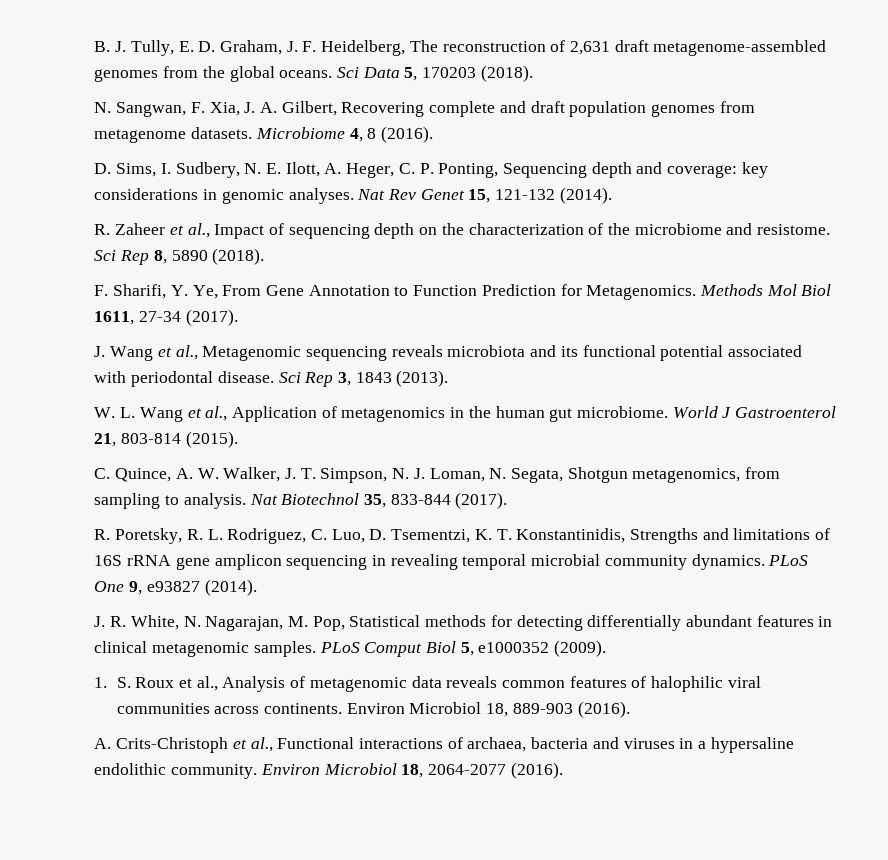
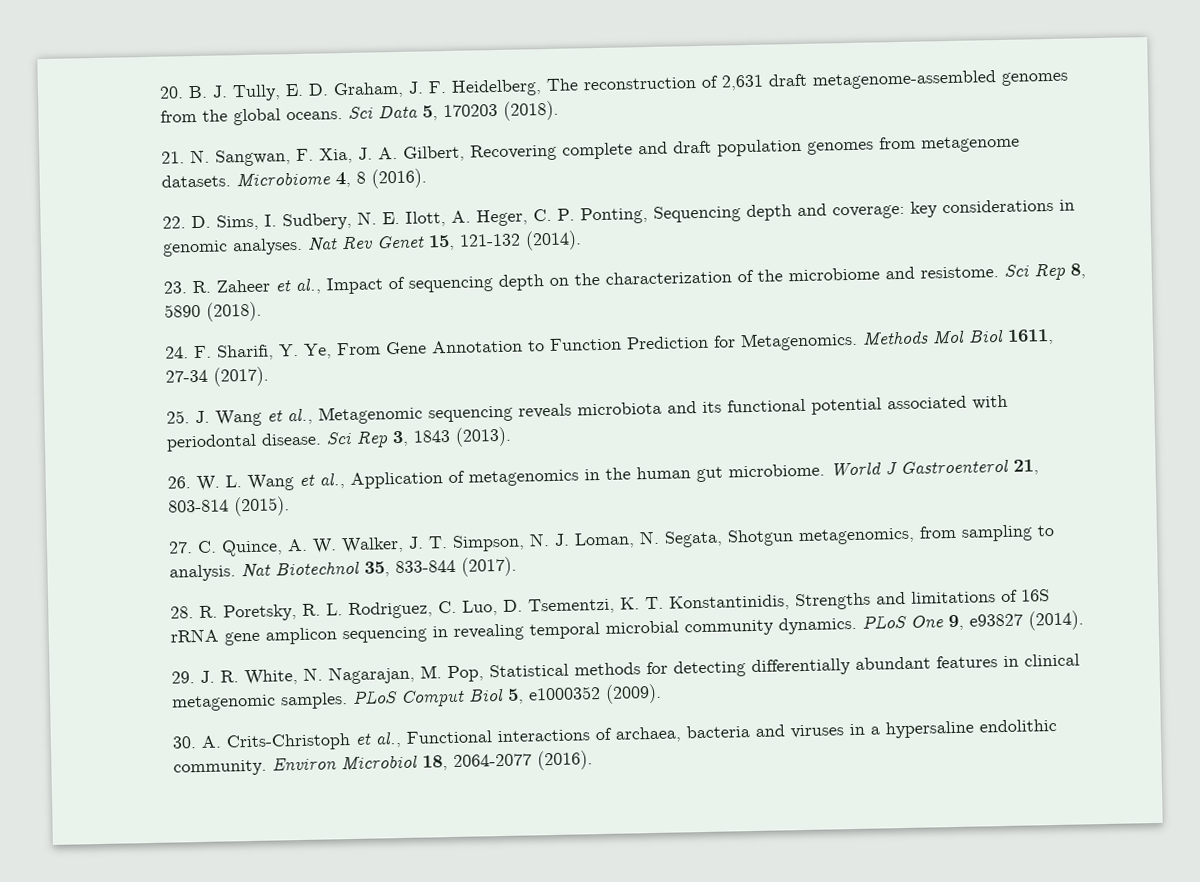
- B. J. Tully, E. D. Graham, J. F. Heidelberg, The reconstruction of 2,631 draft metagenome-assembled genomes from the global oceans.
+ 20. B. J. Tully, E. D. Graham, J. F. Heidelberg, The reconstruction of 2,631 draft metagenome-assembled genomes from the global oceans.
- N. Sangwan, F. Xia, J. A. Gilbert, Recovering complete and draft population genomes from metagenome datasets.
+ 21. N. Sangwan, F. Xia, J. A. Gilbert, Recovering complete and draft population genomes from metagenome datasets.
- D. Sims, I. Sudbery, N. E. Ilott, A. Heger, C. P. Ponting, Sequencing depth and coverage: key considerations in genomic analyses.
+ 22. D. Sims, I. Sudbery, N. E. Ilott, A. Heger, C. P. Ponting, Sequencing depth and coverage: key considerations in genomic analyses.
- R. Zaheer et al., Impact of sequencing depth on the characterization of the microbiome and resistome.
+ 23. R. Zaheer et al., Impact of sequencing depth on the characterization of the microbiome and resistome.
- F. Sharifi, Y. Ye, From Gene Annotation to Function Prediction for Metagenomics.
+ 24. F. Sharifi, Y. Ye, From Gene Annotation to Function Prediction for Metagenomics.
- J. Wang et al., Metagenomic sequencing reveals microbiota and its functional potential associated with periodontal disease.
+ 25. J. Wang et al., Metagenomic sequencing reveals microbiota and its functional potential associated with periodontal disease.
- W. L. Wang et al., Application of metagenomics in the human gut microbiome.
+ 26. W. L. Wang et al., Application of metagenomics in the human gut microbiome.
- C. Quince, A. W. Walker, J. T. Simpson, N. J. Loman, N. Segata, Shotgun metagenomics, from sampling to analysis.
+ 27. C. Quince, A. W. Walker, J. T. Simpson, N. J. Loman, N. Segata, Shotgun metagenomics, from sampling to analysis.
- R. Poretsky, R. L. Rodriguez, C. Luo, D. Tsementzi, K. T. Konstantinidis, Strengths and limitations of 16S rRNA gene amplicon sequencing in revealing temporal microbial community dynamics.
+ 28. R. Poretsky, R. L. Rodriguez, C. Luo, D. Tsementzi, K. T. Konstantinidis, Strengths and limitations of 16S rRNA gene amplicon sequencing in revealing temporal microbial community dynamics.
- J. R. White, N. Nagarajan, M. Pop, Statistical methods for detecting differentially abundant features in clinical metagenomic samples.
+ 29. J. R. White, N. Nagarajan, M. Pop, Statistical methods for detecting differentially abundant features in clinical metagenomic samples.
- 1. S. Roux et al., Analysis of metagenomic data reveals common features of halophilic viral communities across continents. Environ Microbiol 18, 889-903 (2016).
- A. Crits-Christoph et al., Functional interactions of archaea, bacteria and viruses in a hypersaline endolithic community.
+ 30. A. Crits-Christoph et al., Functional interactions of archaea, bacteria and viruses in a hypersaline endolithic community.

